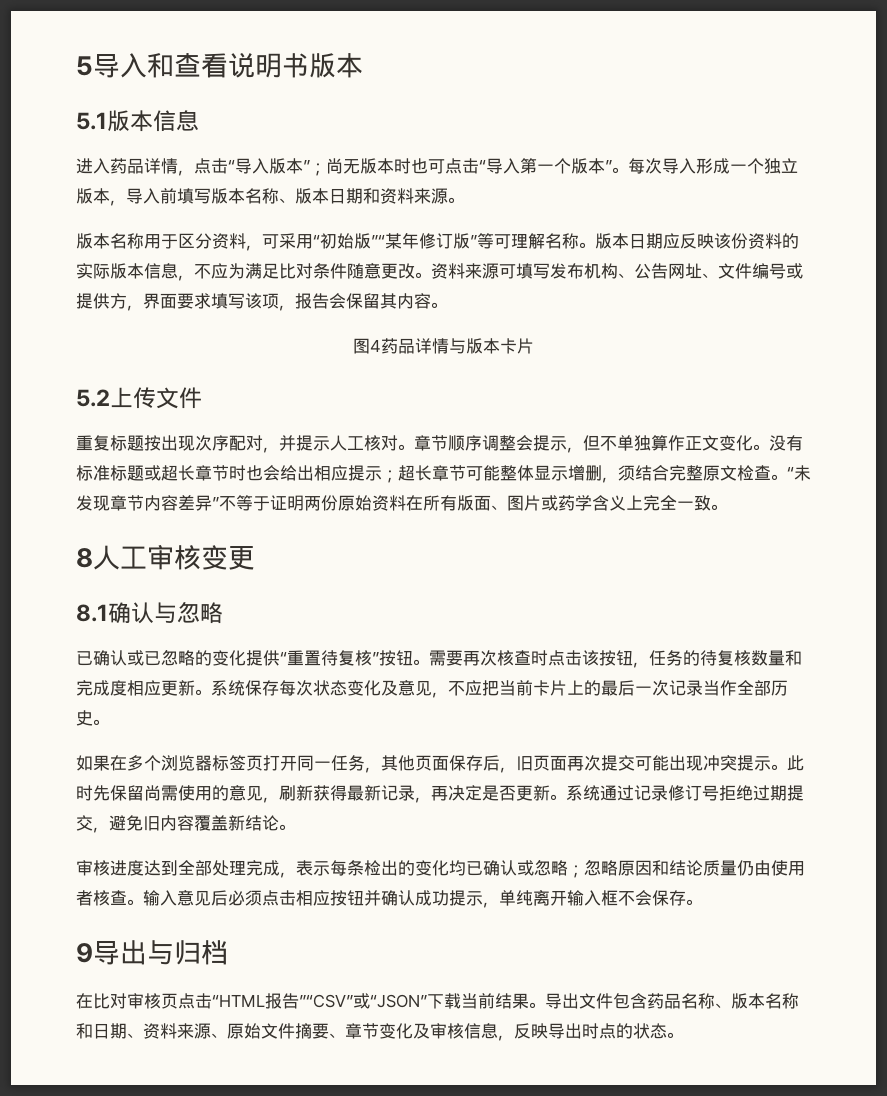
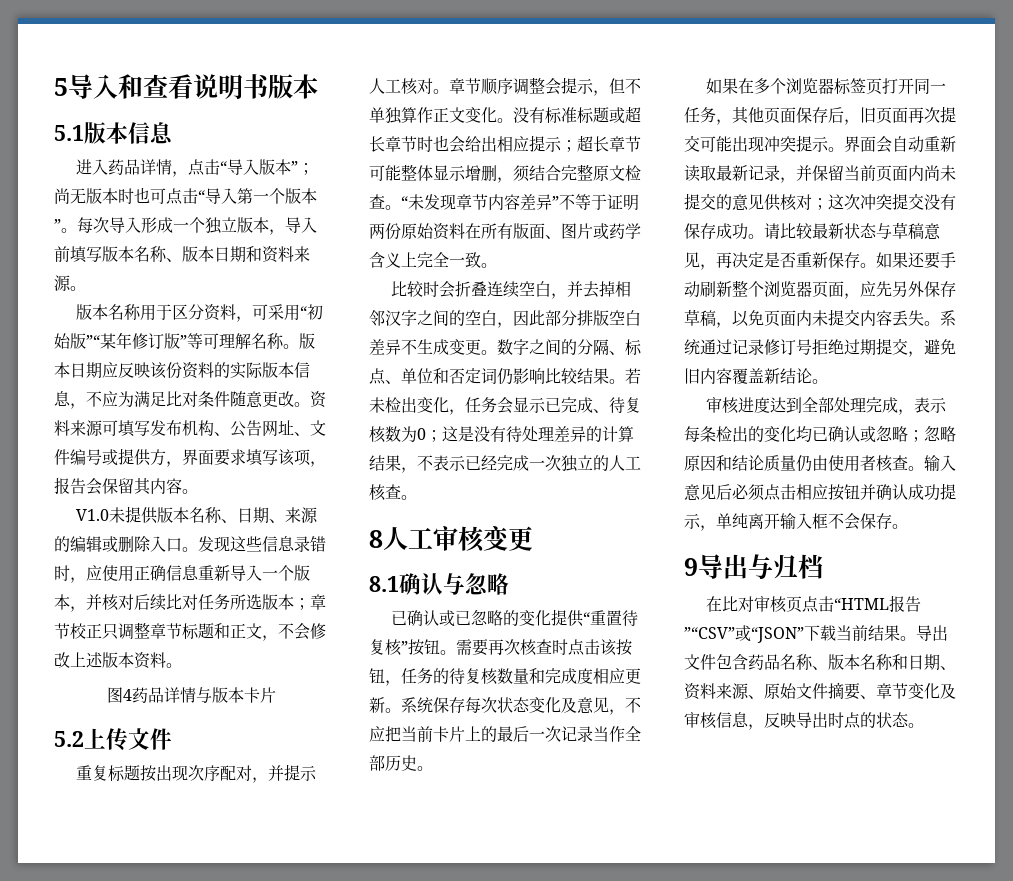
+ V1.0未提供版本名称、日期、来源的编辑或删除入口。发现这些信息录错时，应使用正确信息重新导入一个版本，并核对后续比对任务所选版本；章节校正只调整章节标题和正文，不会修改上述版本资料。
+ 比较时会折叠连续空白，并去掉相邻汉字之间的空白，因此部分排版空白差异不生成变更。数字之间的分隔、标点、单位和否定词仍影响比较结果。若未检出变化，任务会显示已完成、待复核数为0；这是没有待处理差异的计算结果，不表示已经完成一次独立的人工核查。
- 此时先保留尚需使用的意见，刷新获得最新记录，再决定是否更新。
+ 界面会自动重新读取最新记录，并保留当前页面内尚未提交的意见供核对；这次冲突提交没有保存成功。请比较最新状态与草稿意见，再决定是否重新保存。如果还要手动刷新整个浏览器页面，应先另外保存草稿，以免页面内未提交内容丢失。

